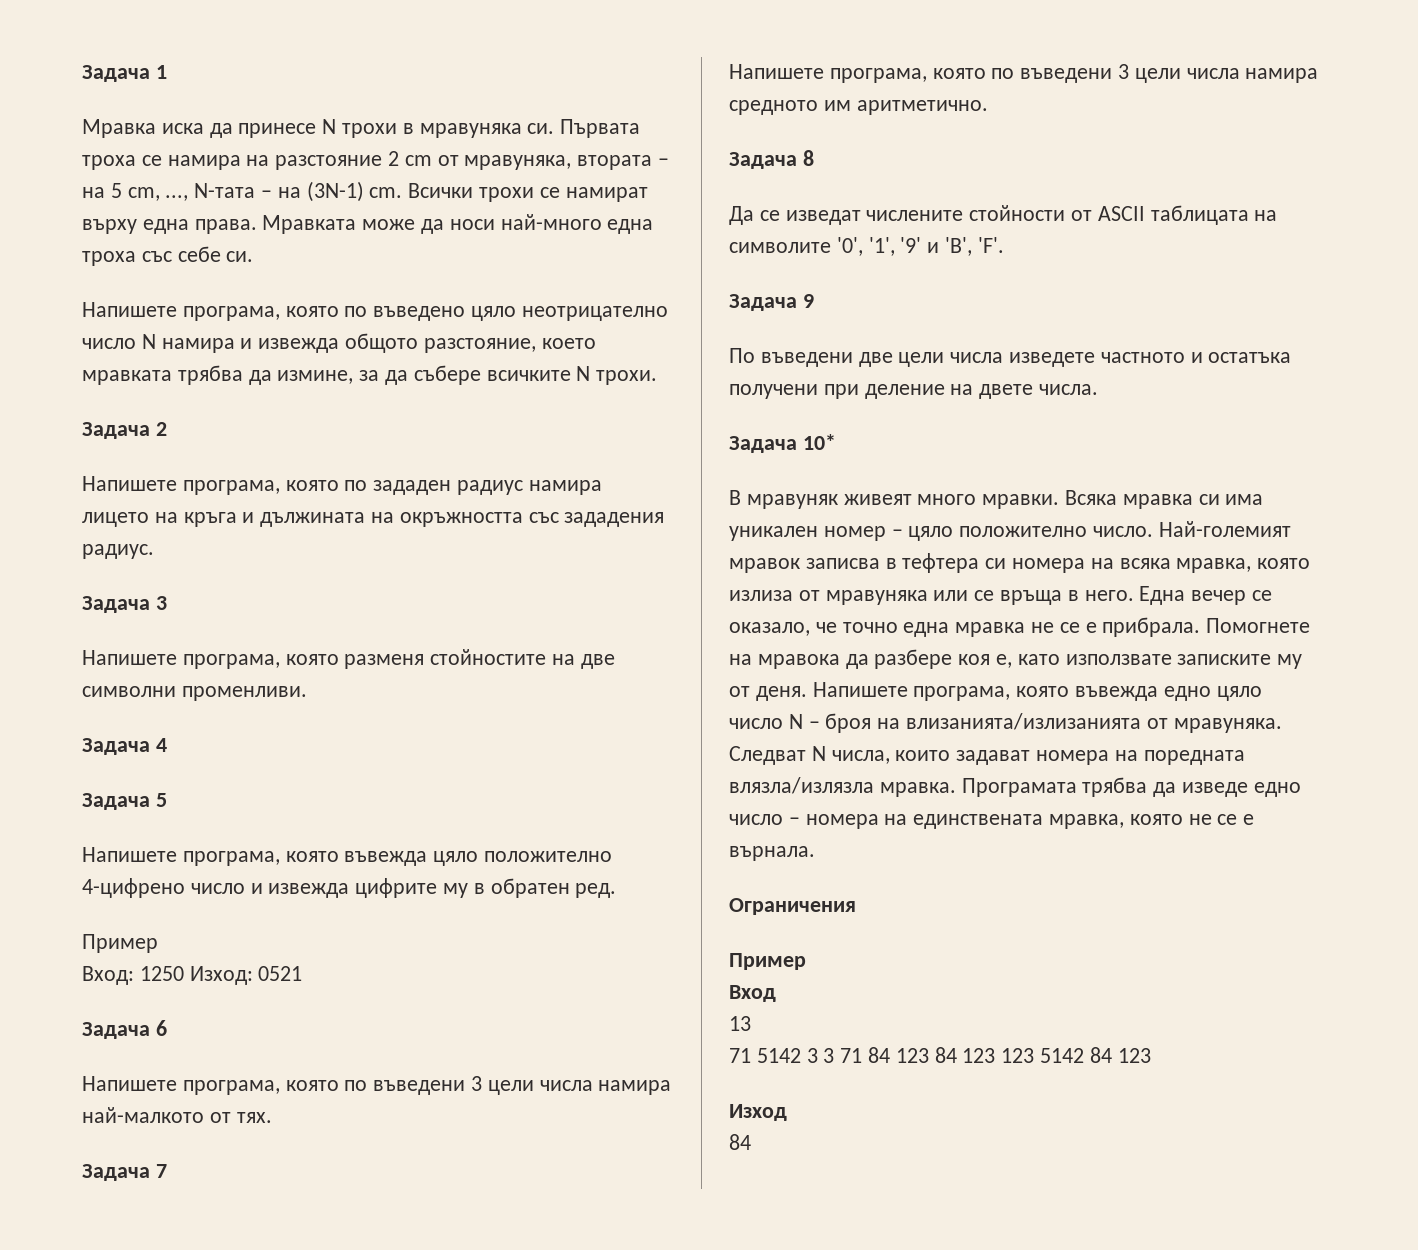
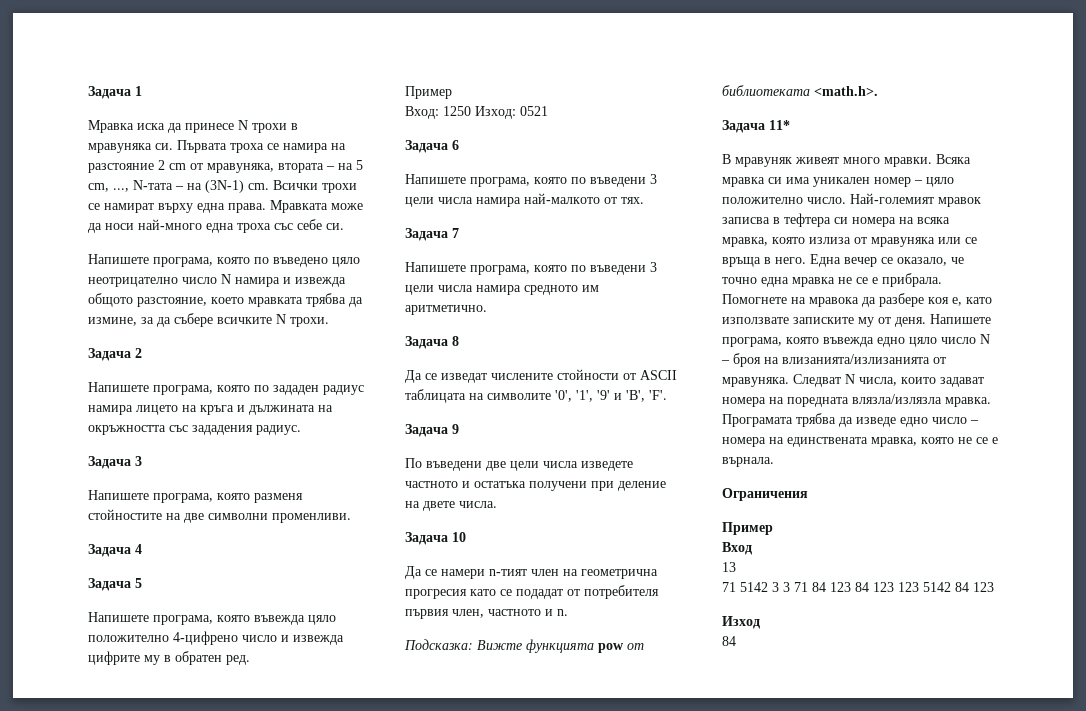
- Задача 10*
+ Задача 10
+ Да се намери n-тият член на геометрична прогресия като се подадат от потребителя първия член, частното и n.
+ Подсказка: Вижте функцията pow от библиотеката <math.h>.
+ Задача 11*

